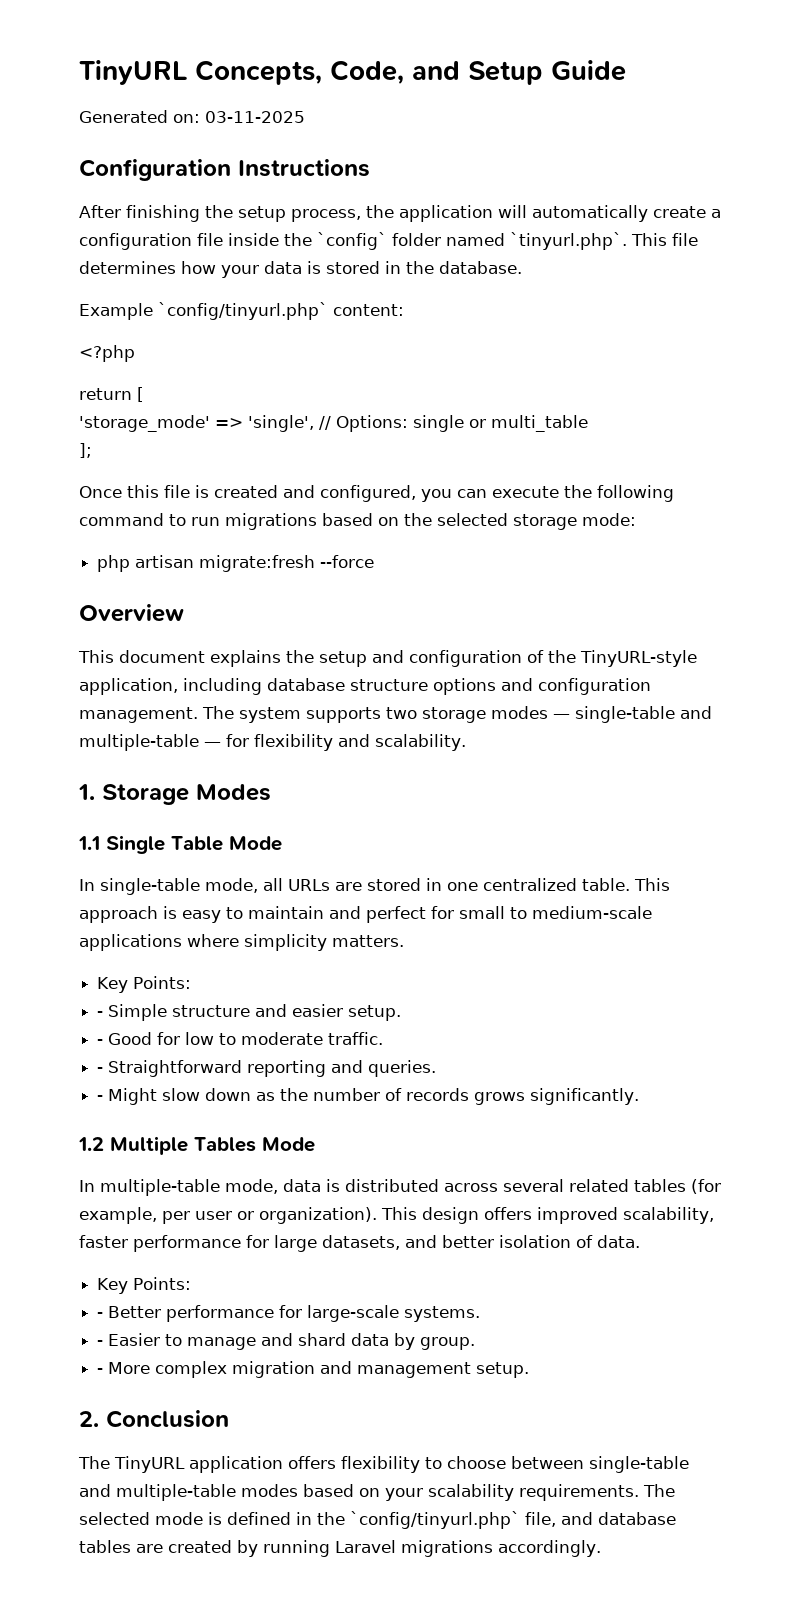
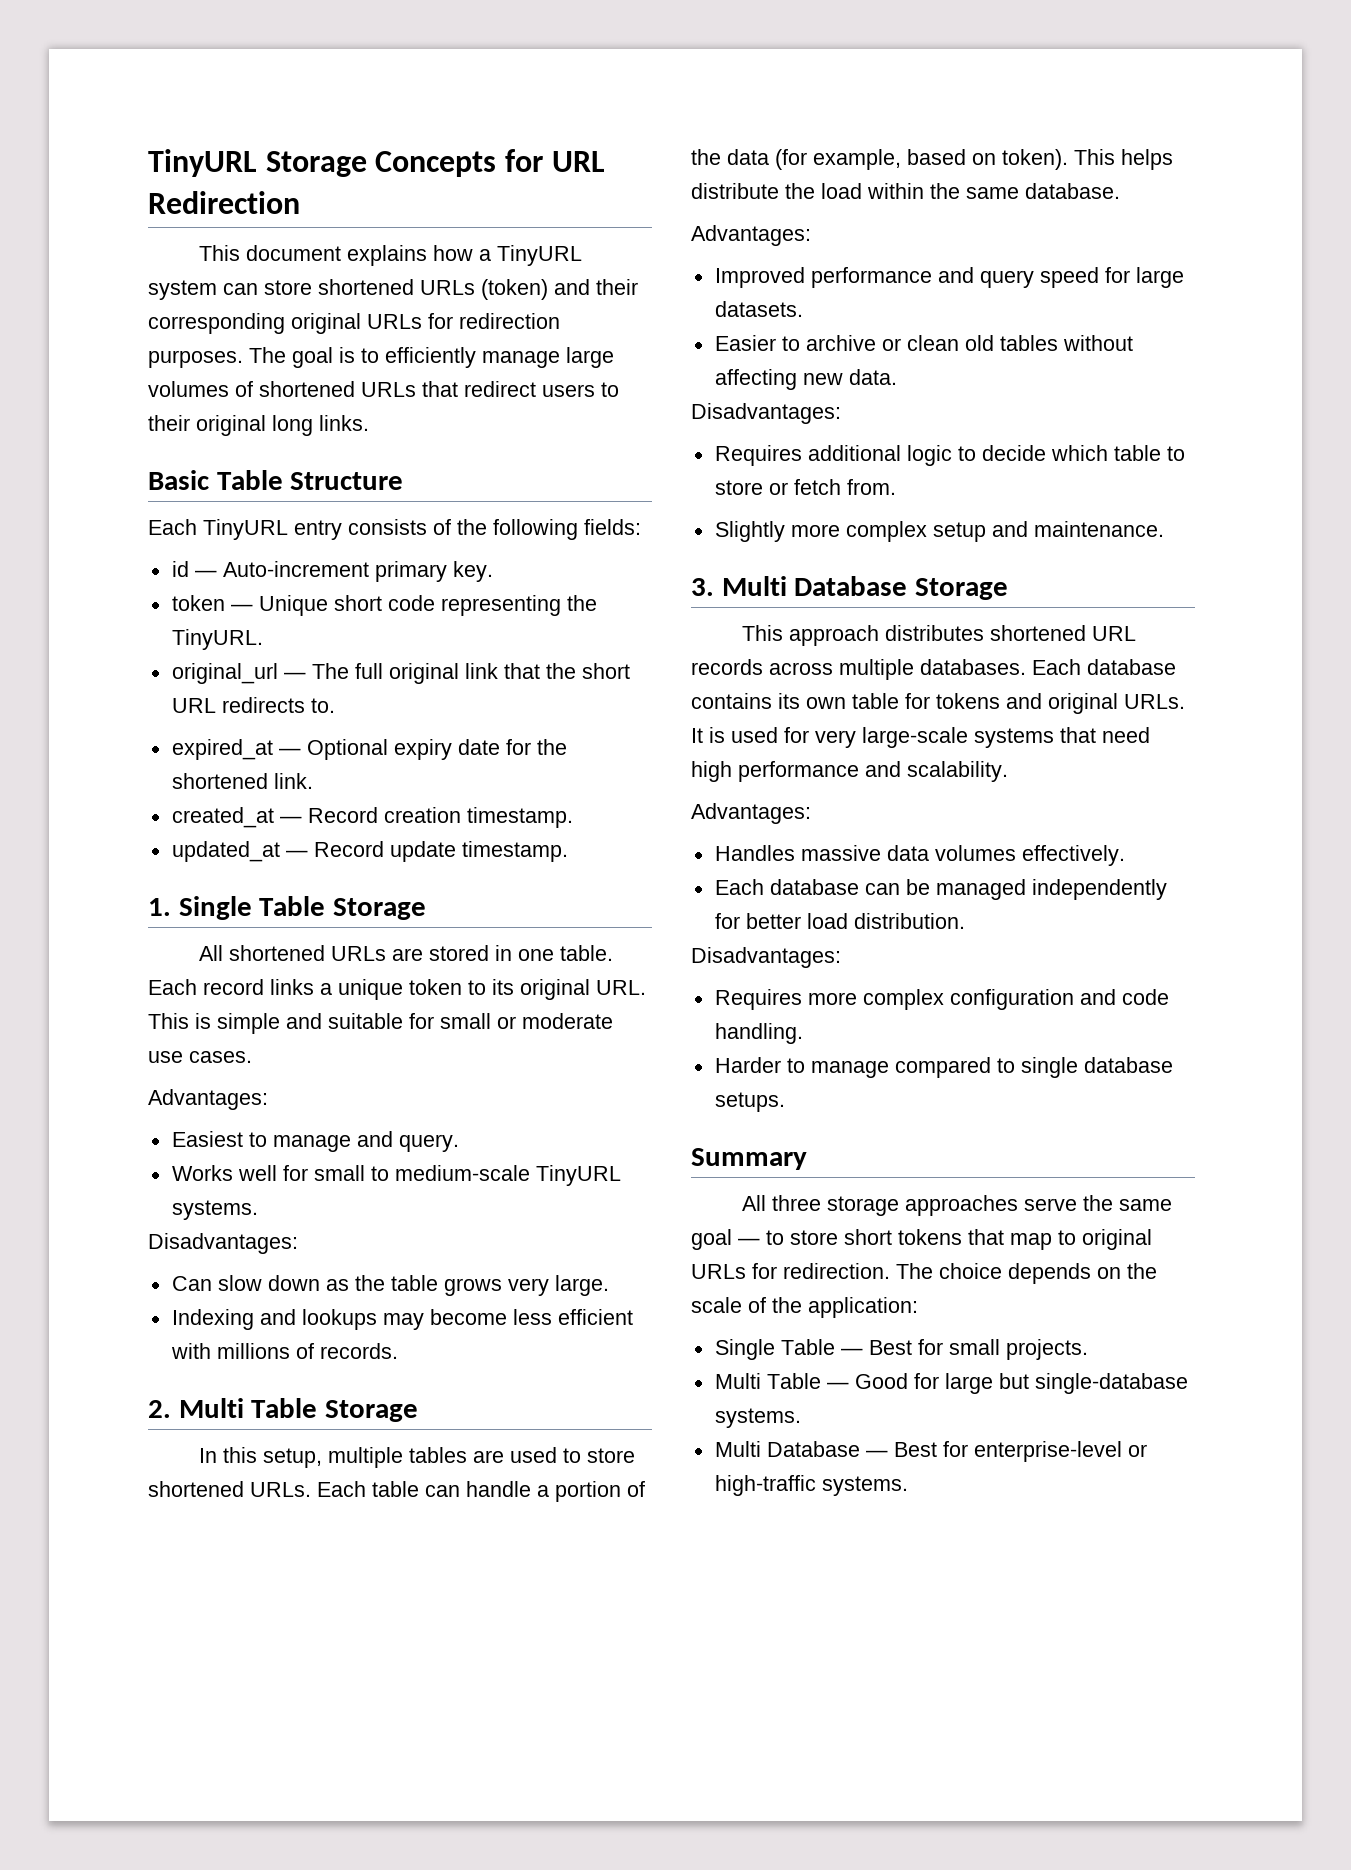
- TinyURL Concepts, Code, and Setup Guide
- Generated on: 03-11-2025
- Configuration Instructions
- After finishing the setup process, the application will automatically create a configuration file inside the `config` folder named `tinyurl.php`. This file determines how your data is stored in the database.
- Example `config/tinyurl.php` content:
- <?php
- return [
- 'storage_mode' => 'single', // Options: single or multi_table
- ];
- Once this file is created and configured, you can execute the following command to run migrations based on the selected storage mode:
- php artisan migrate:fresh --force
- Overview
- This document explains the setup and configuration of the TinyURL-style application, including database structure options and configuration management. The system supports two storage modes — single-table and multiple-table — for flexibility and scalability.
- 1. Storage Modes
- 1.1 Single Table Mode
- In single-table mode, all URLs are stored in one centralized table. This approach is easy to maintain and perfect for small to medium-scale applications where simplicity matters.
- Key Points:
- - Simple structure and easier setup.
- - Good for low to moderate traffic.
- - Straightforward reporting and queries.
- - Might slow down as the number of records grows significantly.
- 1.2 Multiple Tables Mode
- In multiple-table mode, data is distributed across several related tables (for example, per user or organization). This design offers improved scalability, faster performance for large datasets, and better isolation of data.
- Key Points:
- - Better performance for large-scale systems.
- - Easier to manage and shard data by group.
- - More complex migration and management setup.
- 2. Conclusion
- The TinyURL application offers flexibility to choose between single-table and multiple-table modes based on your scalability requirements. The selected mode is defined in the `config/tinyurl.php` file, and database tables are created by running Laravel migrations accordingly.
+ TinyURL Storage Concepts for URL Redirection
+ This document explains how a TinyURL system can store shortened URLs (token) and their corresponding original URLs for redirection purposes. The goal is to efficiently manage large volumes of shortened URLs that redirect users to their original long links.
+ Basic Table Structure
+ Each TinyURL entry consists of the following fields:
+ id — Auto-increment primary key.
+ token — Unique short code representing the TinyURL.
+ original_url — The full original link that the short URL redirects to.
+ expired_at — Optional expiry date for the shortened link.
+ created_at — Record creation timestamp.
+ updated_at — Record update timestamp.
+ 1. Single Table Storage
+ All shortened URLs are stored in one table. Each record links a unique token to its original URL. This is simple and suitable for small or moderate use cases.
+ Advantages:
+ Easiest to manage and query.
+ Works well for small to medium-scale TinyURL systems.
+ Disadvantages:
+ Can slow down as the table grows very large.
+ Indexing and lookups may become less efficient with millions of records.
+ 2. Multi Table Storage
+ In this setup, multiple tables are used to store shortened URLs. Each table can handle a portion of the data (for example, based on token). This helps distribute the load within the same database.
+ Advantages:
+ Improved performance and query speed for large datasets.
+ Easier to archive or clean old tables without affecting new data.
+ Disadvantages:
+ Requires additional logic to decide which table to store or fetch from.
+ Slightly more complex setup and maintenance.
+ 3. Multi Database Storage
+ This approach distributes shortened URL records across multiple databases. Each database contains its own table for tokens and original URLs. It is used for very large-scale systems that need high performance and scalability.
+ Advantages:
+ Handles massive data volumes effectively.
+ Each database can be managed independently for better load distribution.
+ Disadvantages:
+ Requires more complex configuration and code handling.
+ Harder to manage compared to single database setups.
+ Summary
+ All three storage approaches serve the same goal — to store short tokens that map to original URLs for redirection. The choice depends on the scale of the application:
+ Single Table — Best for small projects.
+ Multi Table — Good for large but single-database systems.
+ Multi Database — Best for enterprise-level or high-traffic systems.

